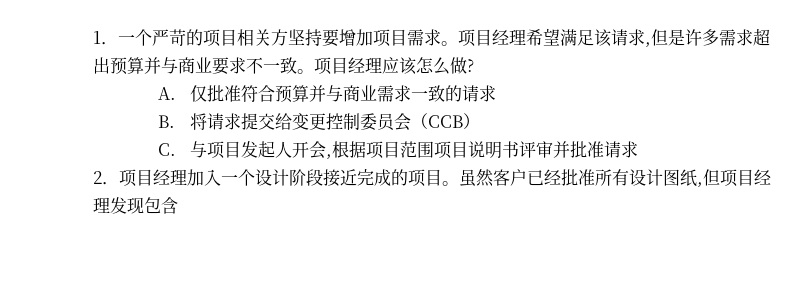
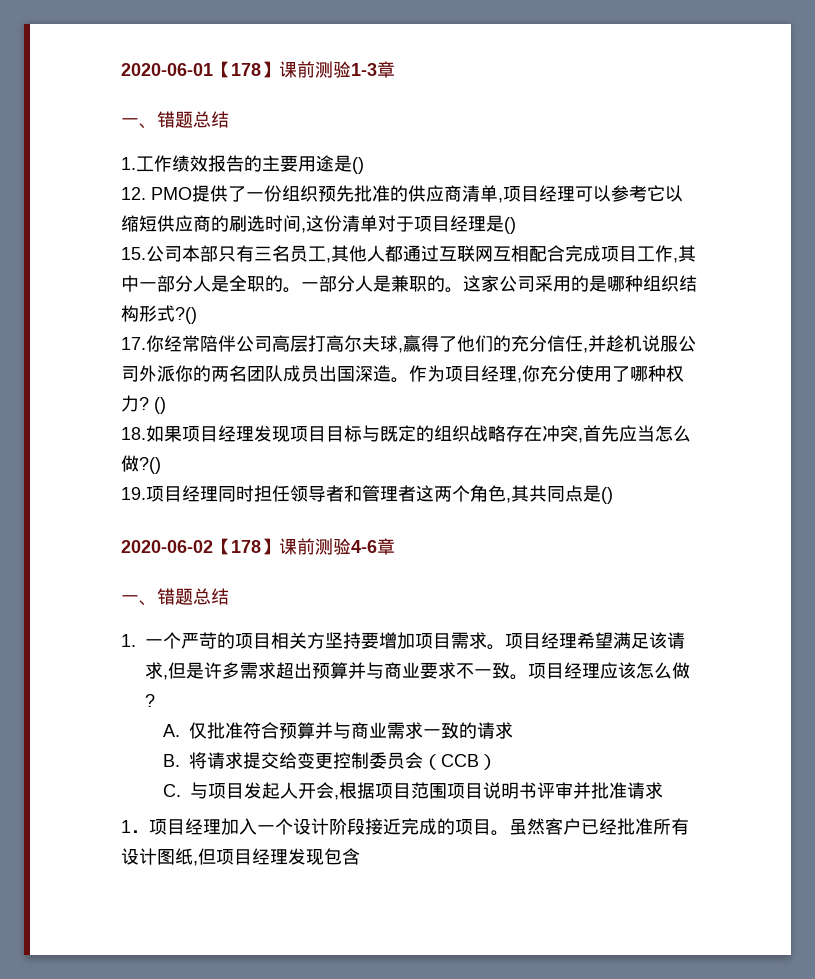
- 1．一个严苛的项目相关方坚持要增加项目需求。
+ 2020-06-01【178】课前测验1-3章
+ 一、错题总结
+ 1.工作绩效报告的主要用途是()
+ 12. PMO提供了一份组织预先批准的供应商清单,项目经理可以参考它以缩短供应商的刷选时间,这份清单对于项目经理是()
+ 15.公司本部只有三名员工,其他人都通过互联网互相配合完成项目工作,其中一部分人是全职的。一部分人是兼职的。这家公司采用的是哪种组织结构形式?()
+ 17.你经常陪伴公司高层打高尔夫球,赢得了他们的充分信任,并趁机说服公司外派你的两名团队成员出国深造。作为项目经理,你充分使用了哪种权力? ()
+ 18.如果项目经理发现项目目标与既定的组织战略存在冲突,首先应当怎么做?()
+ 19.项目经理同时担任领导者和管理者这两个角色,其共同点是()
+ 2020-06-02【178】课前测验4-6章
+ 一、错题总结
+ 1.一个严苛的项目相关方坚持要增加项目需求。
- 2．项目经理加入一个设计阶段接近完成的项目。
+ 1．项目经理加入一个设计阶段接近完成的项目。

